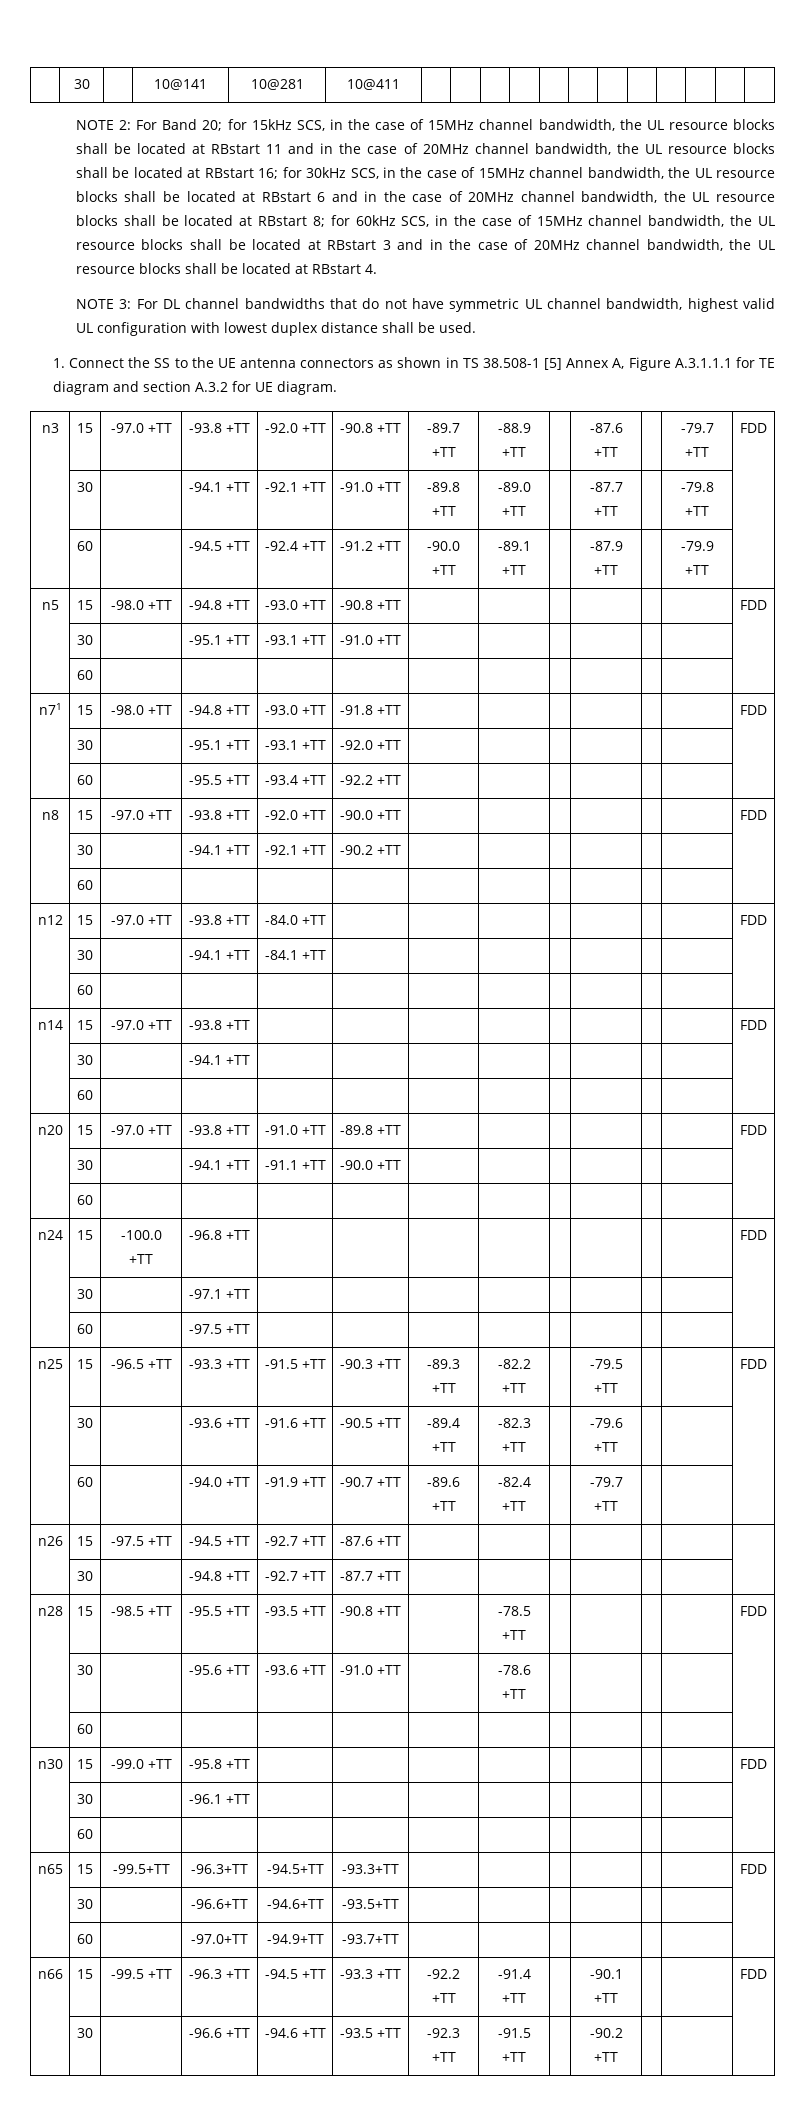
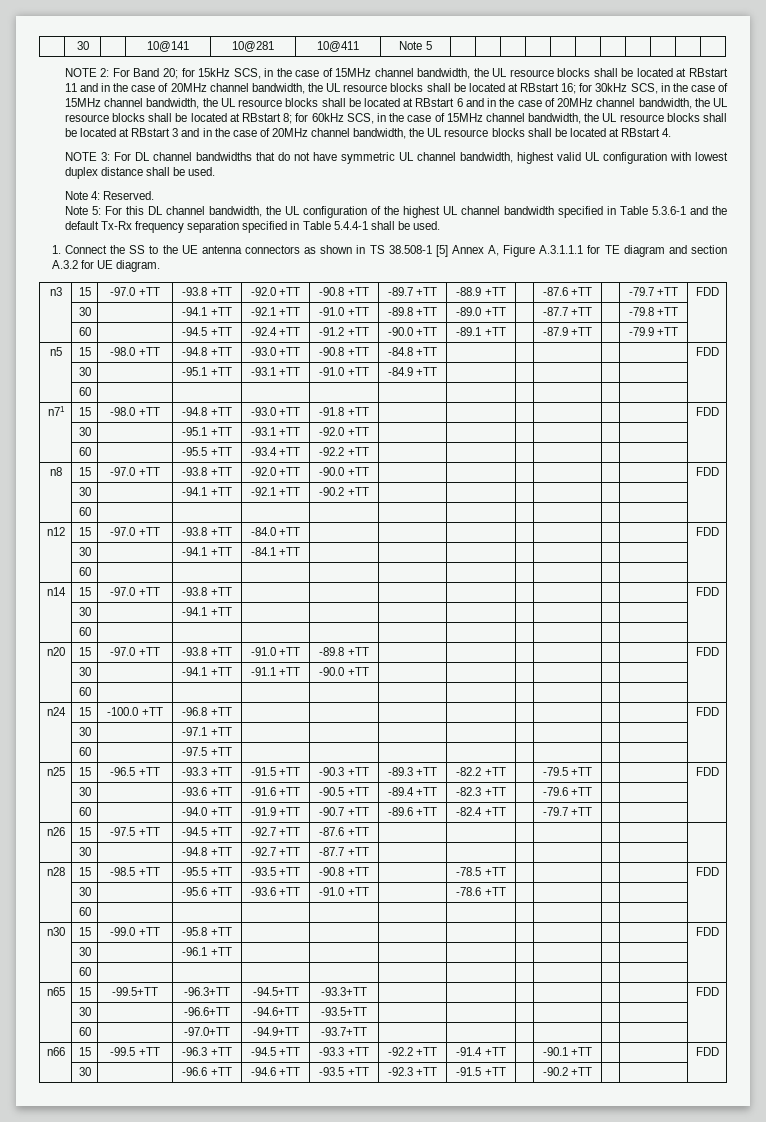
- | 30 | | 10@141 | 10@281 | 10@411 | | | | | | | | | | | |
+ | 30 | | 10@141 | 10@281 | 10@411 | Note 5 | | | | | | | | | | |
+ Note 4: Reserved.
+ Note 5: For this DL channel bandwidth, the UL configuration of the highest UL channel bandwidth specified in Table 5.3.6-1 and the default Tx-Rx frequency separation specified in Table 5.4.4-1 shall be used.
- n5 | 15 | -98.0 +TT | -94.8 +TT | -93.0 +TT | -90.8 +TT | | | | | | | FDD
+ n5 | 15 | -98.0 +TT | -94.8 +TT | -93.0 +TT | -90.8 +TT | -84.8 +TT | | | | | | FDD
- | 30 | | -95.1 +TT | -93.1 +TT | -91.0 +TT | | | | | | |
+ | 30 | | -95.1 +TT | -93.1 +TT | -91.0 +TT | -84.9 +TT | | | | | |

